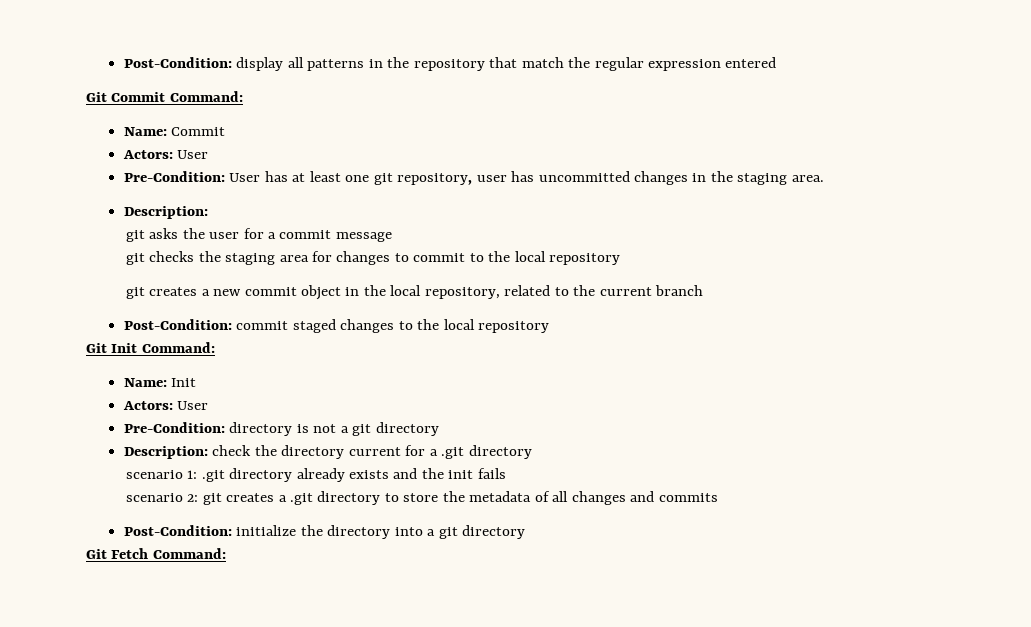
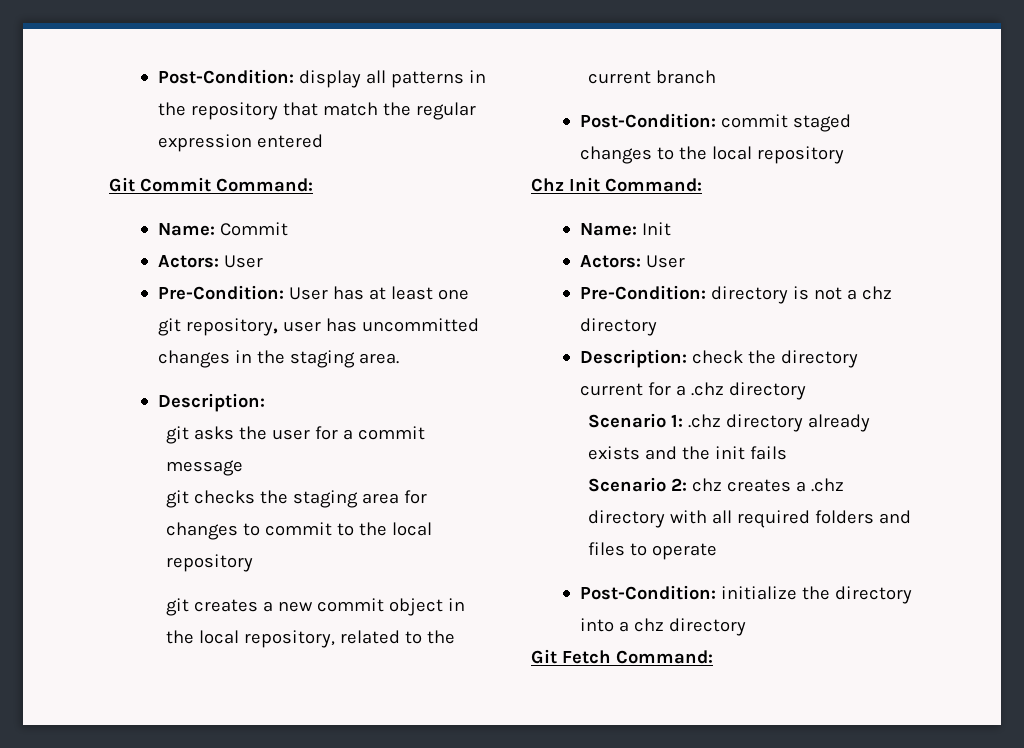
- Git Init Command:
+ Chz Init Command:
- Pre-Condition: directory is not a git directory
+ Pre-Condition: directory is not a chz directory
- Description: check the directory current for a .git directory
- scenario 1: .git directory already exists and the init fails
+ Description: check the directory current for a .chz directory
+ Scenario 1: .chz directory already exists and the init fails
- scenario 2: git creates a .git directory to store the metadata of all changes and commits
+ Scenario 2: chz creates a .chz directory with all required folders and files to operate
- Post-Condition: initialize the directory into a git directory
+ Post-Condition: initialize the directory into a chz directory

